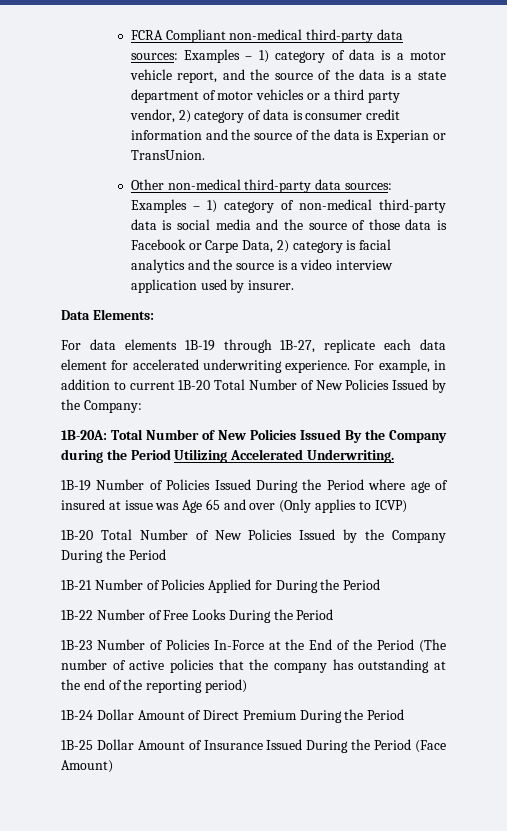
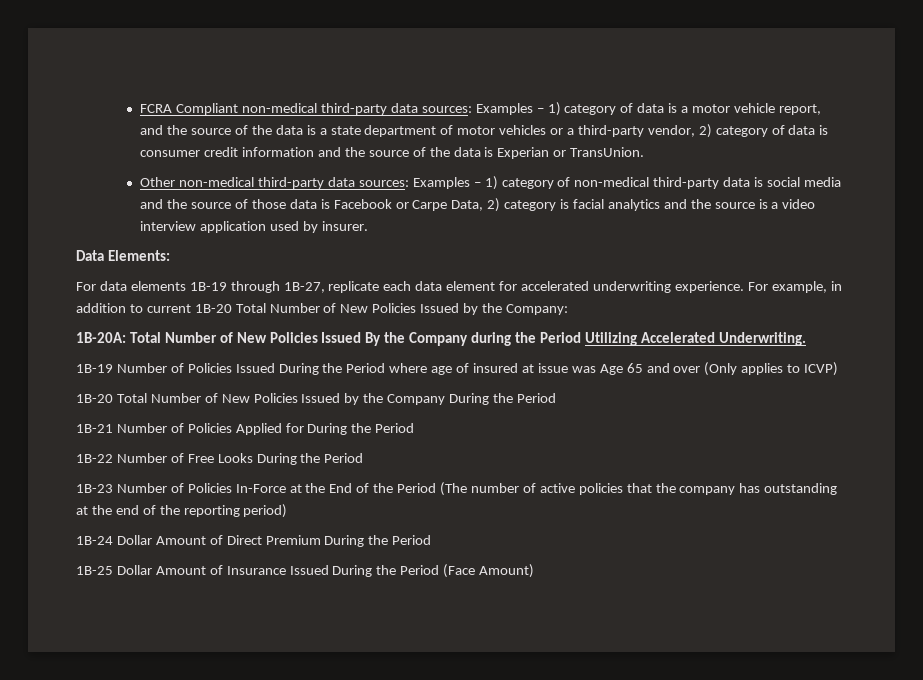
- FCRA Compliant non-medical third-party data sources: Examples – 1) category of data is a motor vehicle report, and the source of the data is a state department of motor vehicles or a third party vendor, 2) category of data is consumer credit information and the source of the data is Experian or TransUnion.
+ FCRA Compliant non-medical third-party data sources: Examples – 1) category of data is a motor vehicle report, and the source of the data is a state department of motor vehicles or a third-party vendor, 2) category of data is consumer credit information and the source of the data is Experian or TransUnion.

